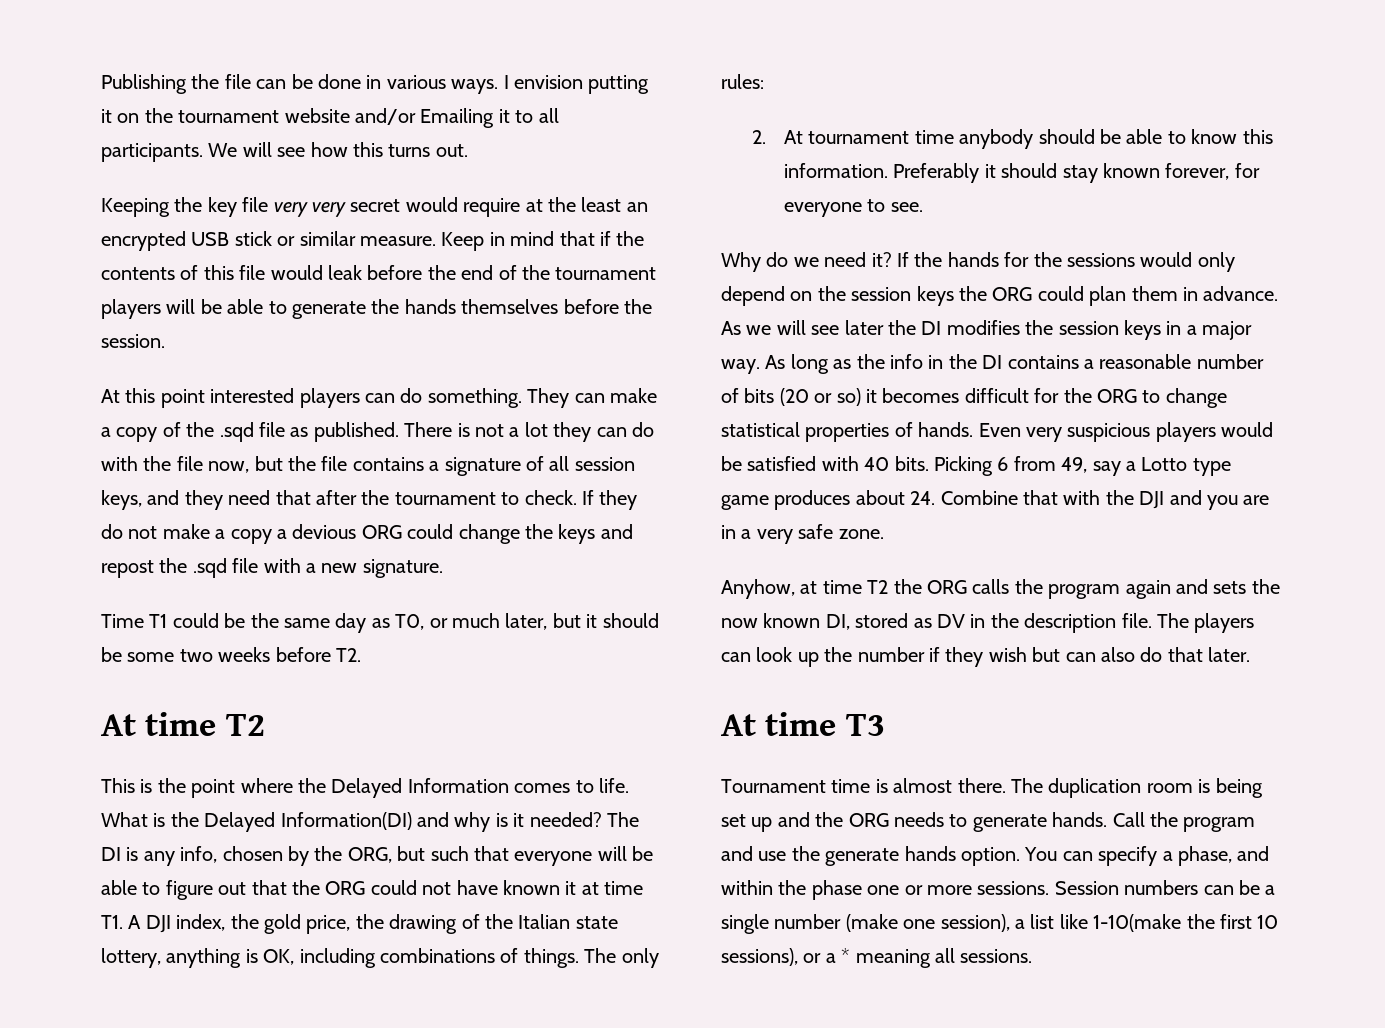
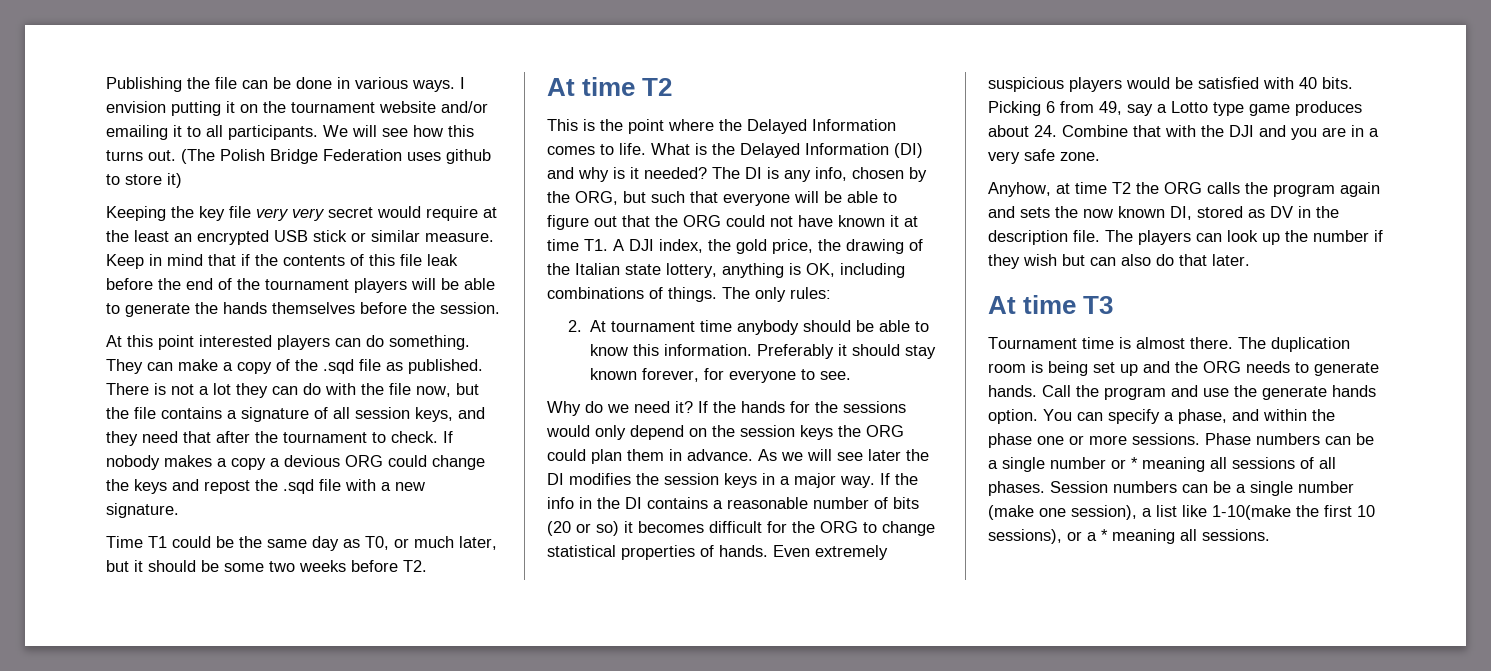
- I envision putting it on the tournament website and/or Emailing it to all participants.
+ I envision putting it on the tournament website and/or emailing it to all participants.
+ (The Polish Bridge Federation uses github to store it)
- Keep in mind that if the contents of this file would leak before the end of the tournament players will be able to generate the hands themselves before the session.
+ Keep in mind that if the contents of this file leak before the end of the tournament players will be able to generate the hands themselves before the session.
- If they do not make a copy a devious ORG could change the keys and repost the .sqd file with a new signature.
+ If nobody makes a copy a devious ORG could change the keys and repost the .sqd file with a new signature.
- What is the Delayed Information(DI) and why is it needed?
+ What is the Delayed Information (DI) and why is it needed?
- As long as the info in the DI contains a reasonable number of bits (20 or so) it becomes difficult for the ORG to change statistical properties of hands.
+ If the info in the DI contains a reasonable number of bits (20 or so) it becomes difficult for the ORG to change statistical properties of hands.
- Even very suspicious players would be satisfied with 40 bits.
+ Even extremely suspicious players would be satisfied with 40 bits.
+ Phase numbers can be a single number or * meaning all sessions of all phases.

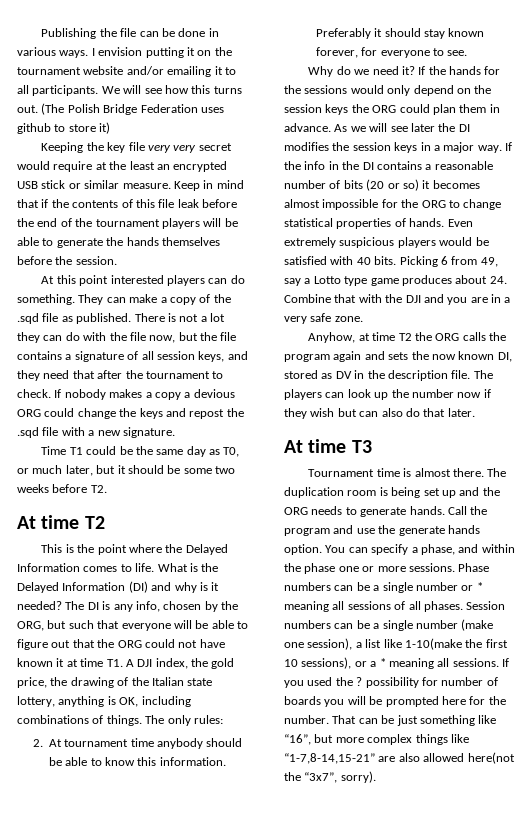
- If the info in the DI contains a reasonable number of bits (20 or so) it becomes difficult for the ORG to change statistical properties of hands.
+ If the info in the DI contains a reasonable number of bits (20 or so) it becomes almost impossible for the ORG to change statistical properties of hands.
- The players can look up the number if they wish but can also do that later.
+ The players can look up the number now if they wish but can also do that later.
+ If you used the ? possibility for number of boards you will be prompted here for the number. That can be just something like “16”, but more complex things like “1-7,8-14,15-21” are also allowed here(not the “3x7”, sorry).

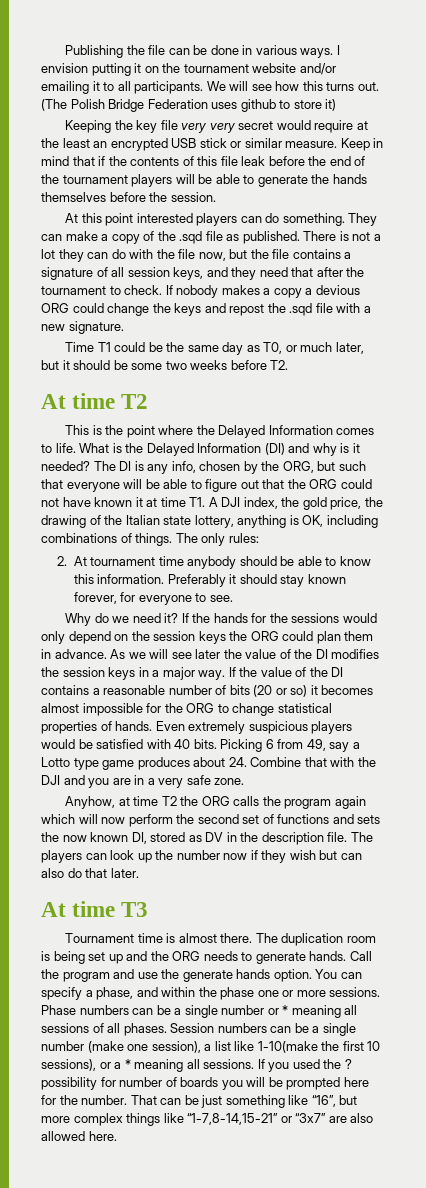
- As we will see later the DI modifies the session keys in a major way.
+ As we will see later the value of the DI modifies the session keys in a major way.
- If the info in the DI contains a reasonable number of bits (20 or so) it becomes almost impossible for the ORG to change statistical properties of hands.
+ If the value of the DI contains a reasonable number of bits (20 or so) it becomes almost impossible for the ORG to change statistical properties of hands.
- Anyhow, at time T2 the ORG calls the program again and sets the now known DI, stored as DV in the description file.
+ Anyhow, at time T2 the ORG calls the program again which will now perform the second set of functions and sets the now known DI, stored as DV in the description file.
- That can be just something like “16”, but more complex things like “1-7,8-14,15-21” are also allowed here(not the “3x7”, sorry).
+ That can be just something like “16”, but more complex things like “1-7,8-14,15-21” or “3x7” are also allowed here.

